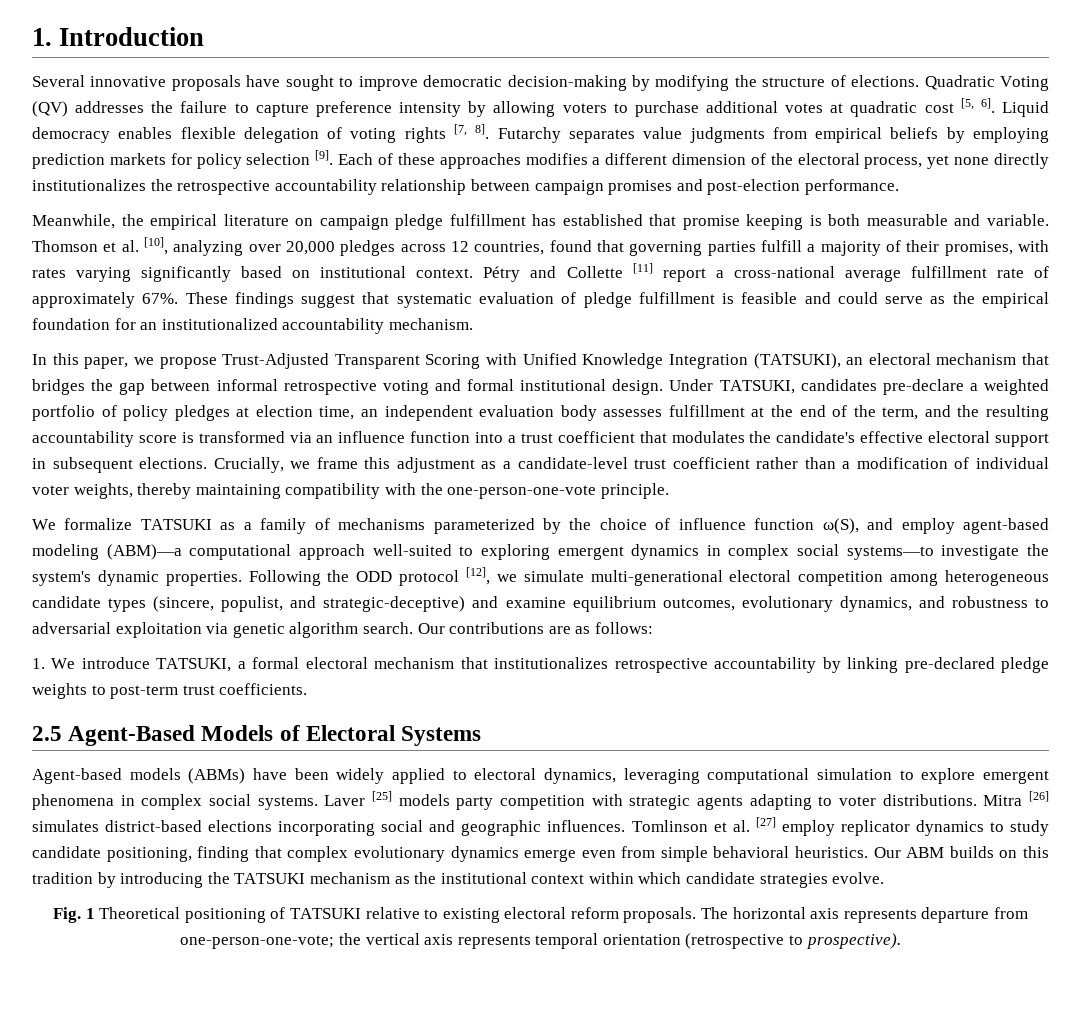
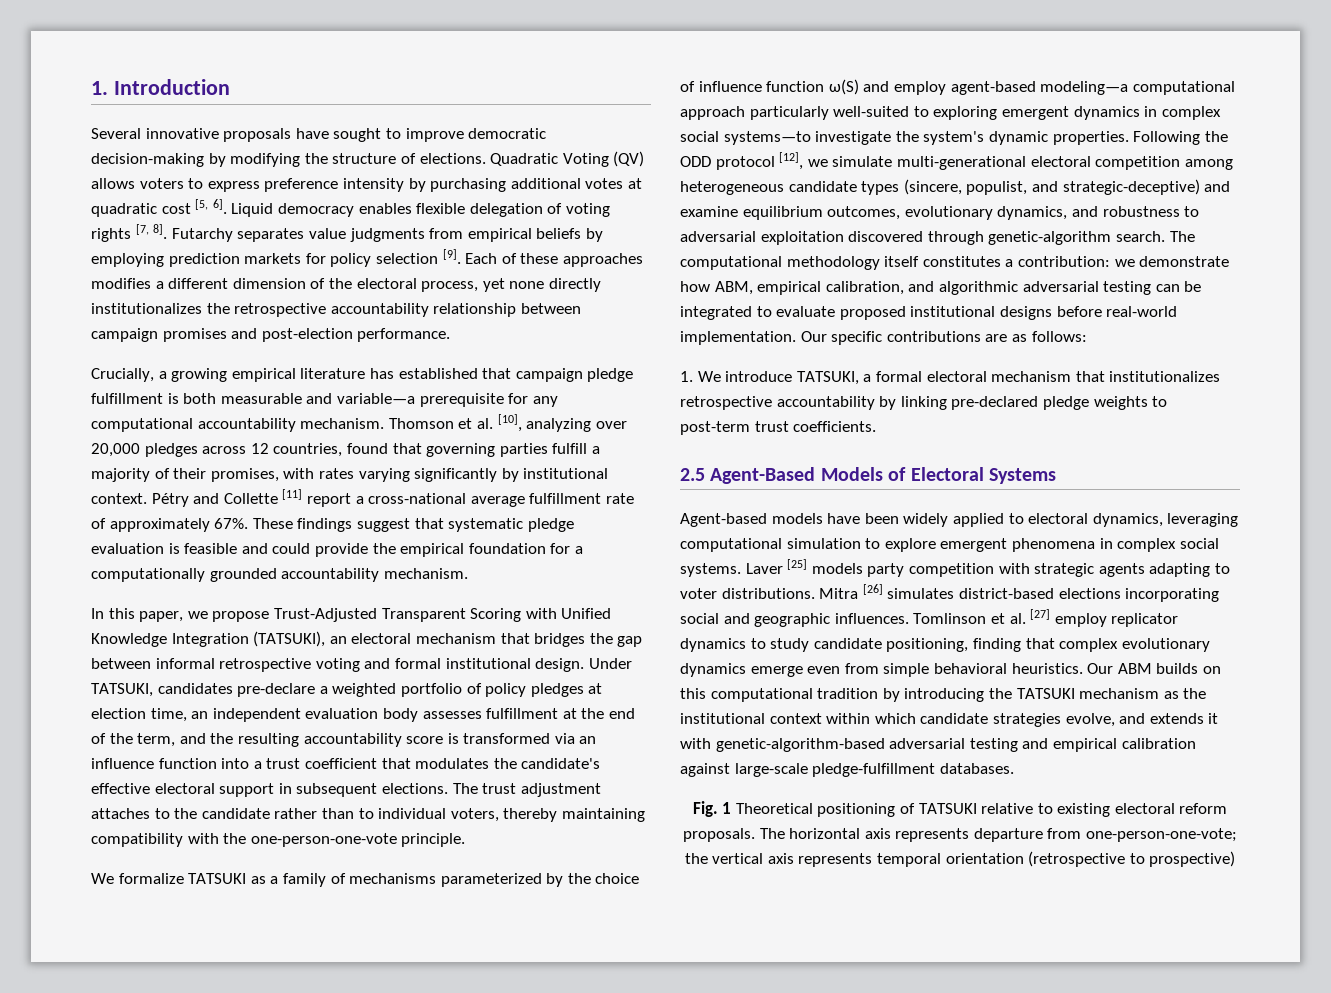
- Quadratic Voting (QV) addresses the failure to capture preference intensity by allowing voters to purchase additional votes at quadratic cost [5, 6].
+ Quadratic Voting (QV) allows voters to express preference intensity by purchasing additional votes at quadratic cost [5, 6].
- Meanwhile, the empirical literature on campaign pledge fulfillment has established that promise keeping is both measurable and variable.
+ Crucially, a growing empirical literature has established that campaign pledge fulfillment is both measurable and variable—a prerequisite for any computational accountability mechanism.
- Thomson et al. [10], analyzing over 20,000 pledges across 12 countries, found that governing parties fulfill a majority of their promises, with rates varying significantly based on institutional context.
+ Thomson et al. [10], analyzing over 20,000 pledges across 12 countries, found that governing parties fulfill a majority of their promises, with rates varying significantly by institutional context.
- These findings suggest that systematic evaluation of pledge fulfillment is feasible and could serve as the empirical foundation for an institutionalized accountability mechanism.
+ These findings suggest that systematic pledge evaluation is feasible and could provide the empirical foundation for a computationally grounded accountability mechanism.
- Crucially, we frame this adjustment as a candidate-level trust coefficient rather than a modification of individual voter weights, thereby maintaining compatibility with the one-person-one-vote principle.
+ The trust adjustment attaches to the candidate rather than to individual voters, thereby maintaining compatibility with the one-person-one-vote principle.
- We formalize TATSUKI as a family of mechanisms parameterized by the choice of influence function ω(S), and employ agent-based modeling (ABM)—a computational approach well-suited to exploring emergent dynamics in complex social systems—to investigate the system's dynamic properties.
+ We formalize TATSUKI as a family of mechanisms parameterized by the choice of influence function ω(S) and employ agent-based modeling—a computational approach particularly well-suited to exploring emergent dynamics in complex social systems—to investigate the system's dynamic properties.
- Following the ODD protocol [12], we simulate multi-generational electoral competition among heterogeneous candidate types (sincere, populist, and strategic-deceptive) and examine equilibrium outcomes, evolutionary dynamics, and robustness to adversarial exploitation via genetic algorithm search. Our contributions are as follows:
+ Following the ODD protocol [12], we simulate multi-generational electoral competition among heterogeneous candidate types (sincere, populist, and strategic-deceptive) and examine equilibrium outcomes, evolutionary dynamics, and robustness to adversarial exploitation discovered through genetic-algorithm search. The computational methodology itself constitutes a contribution: we demonstrate how ABM, empirical calibration, and algorithmic adversarial testing can be integrated to evaluate proposed institutional designs before real-world implementation. Our specific contributions are as follows:
- Agent-based models (ABMs) have been widely applied to electoral dynamics, leveraging computational simulation to explore emergent phenomena in complex social systems.
+ Agent-based models have been widely applied to electoral dynamics, leveraging computational simulation to explore emergent phenomena in complex social systems.
- Our ABM builds on this tradition by introducing the TATSUKI mechanism as the institutional context within which candidate strategies evolve.
+ Our ABM builds on this computational tradition by introducing the TATSUKI mechanism as the institutional context within which candidate strategies evolve, and extends it with genetic-algorithm-based adversarial testing and empirical calibration against large-scale pledge-fulfillment databases.
- The horizontal axis represents departure from one-person-one-vote; the vertical axis represents temporal orientation (retrospective to prospective).
+ The horizontal axis represents departure from one-person-one-vote; the vertical axis represents temporal orientation (retrospective to prospective)

